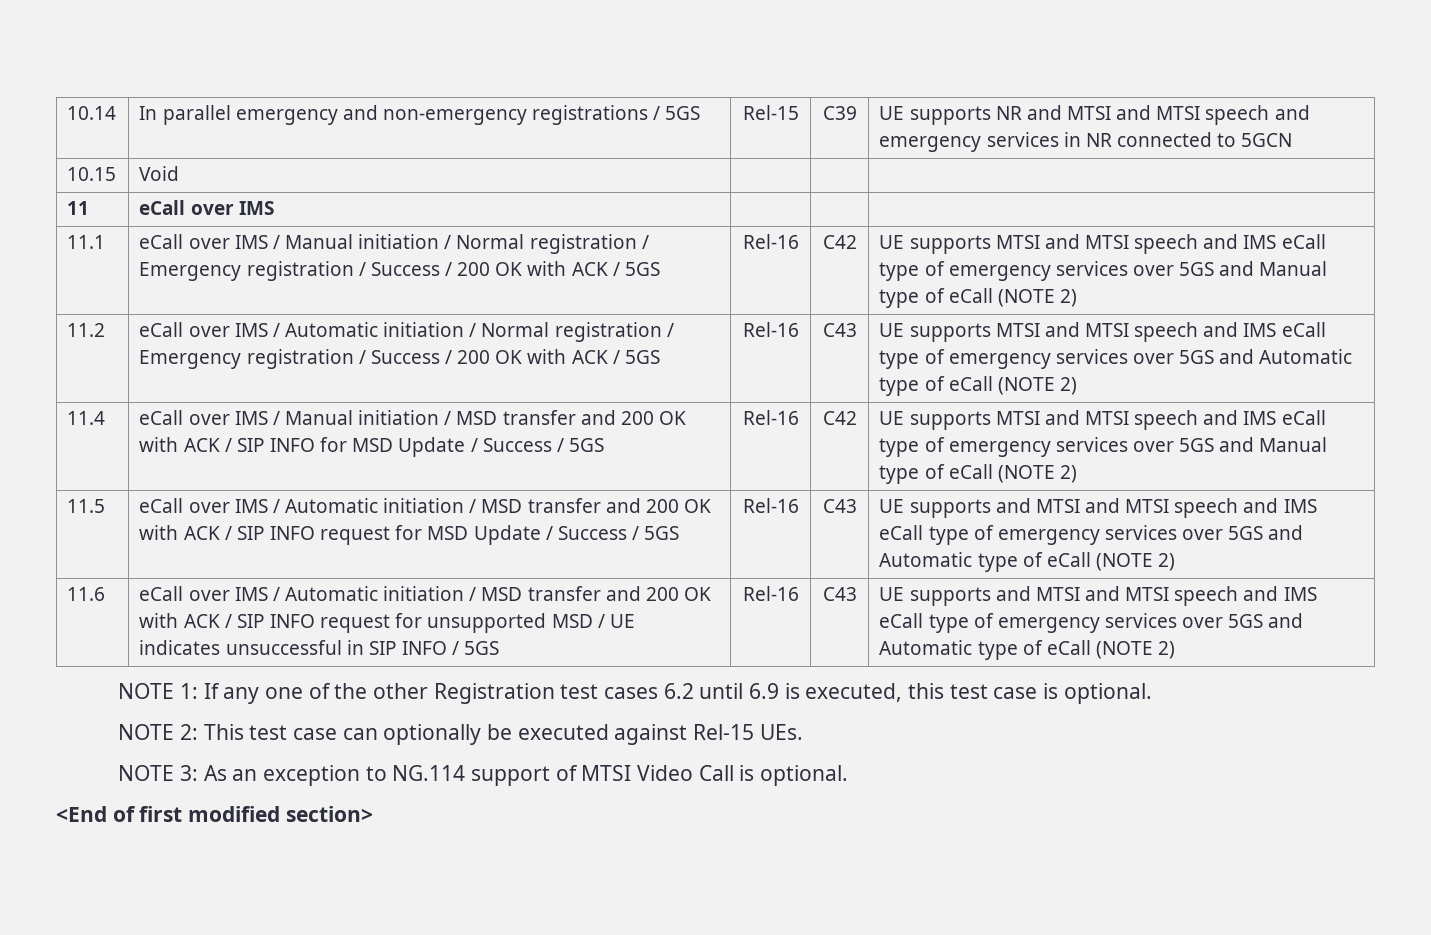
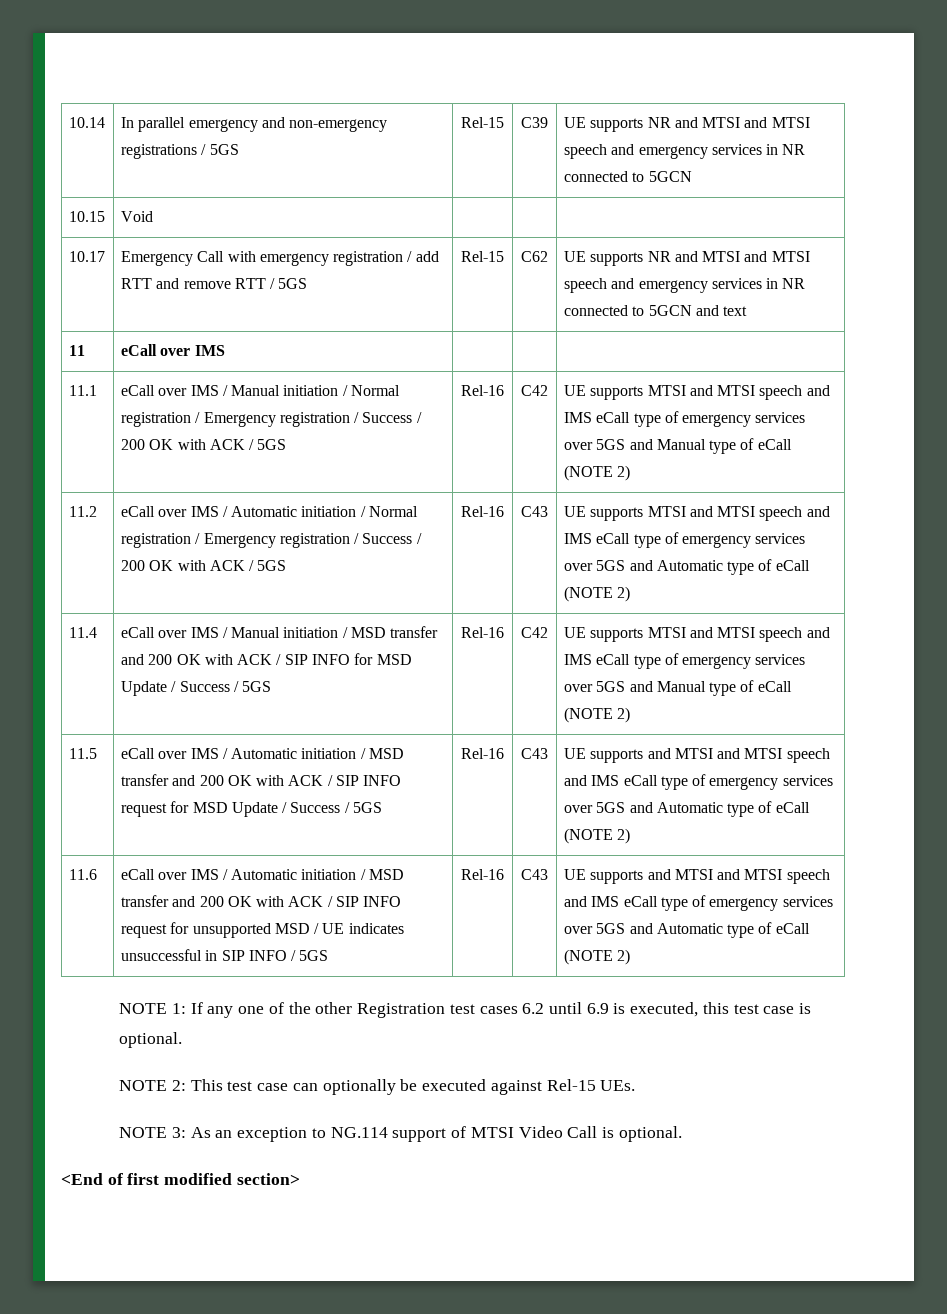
+ 10.17 | Emergency Call with emergency registration / add RTT and remove RTT / 5GS | Rel-15 | C62 | UE supports NR and MTSI and MTSI speech and emergency services in NR connected to 5GCN and text

